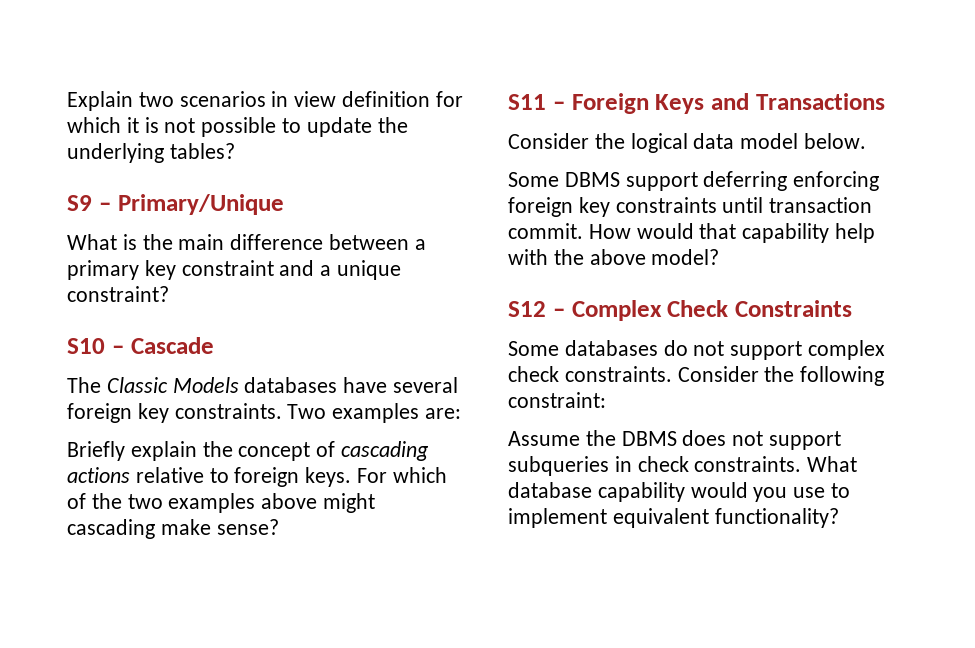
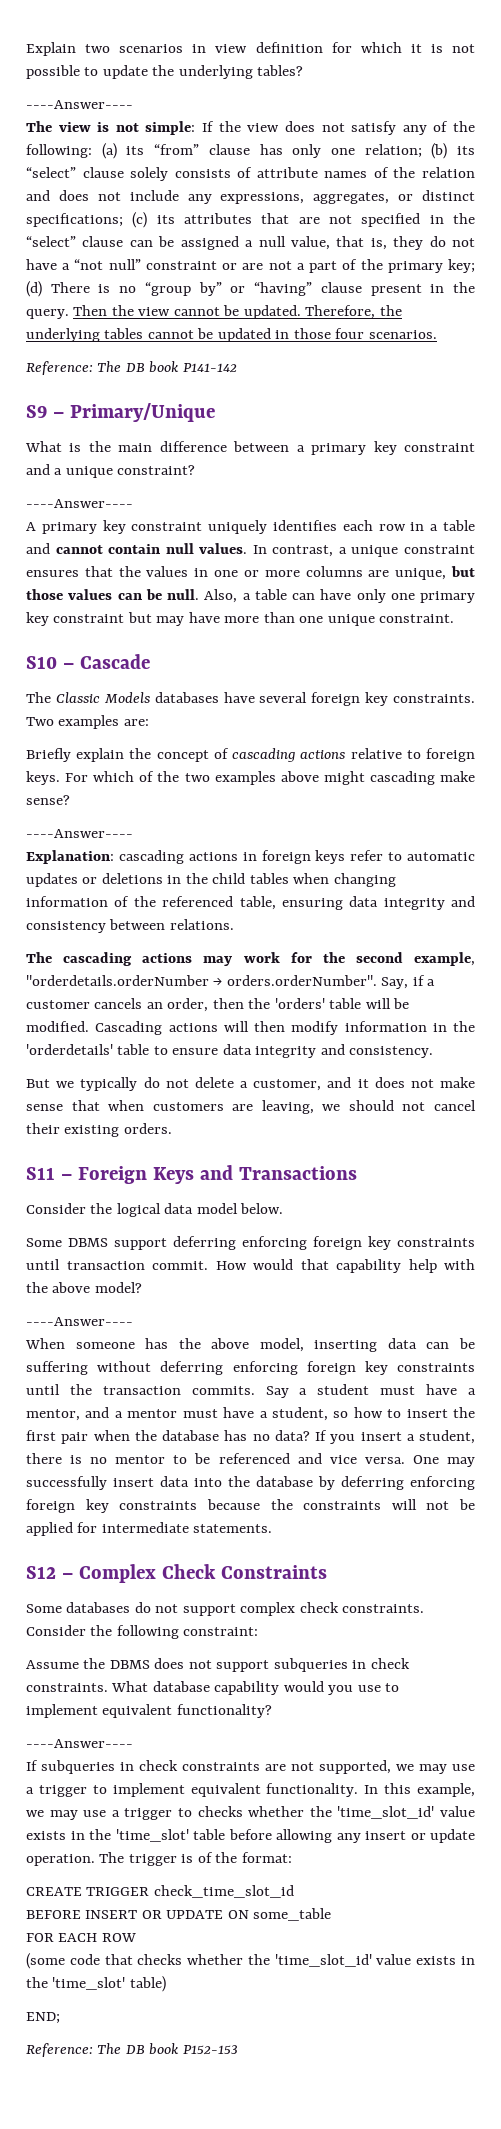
  Explain two scenarios in view definition for which it is not possible to update the underlying tables?
+ ----Answer----
+ The view is not simple: If the view does not satisfy any of the following: (a) its “from” clause has only one relation; (b) its “select” clause solely consists of attribute names of the relation and does not include any expressions, aggregates, or distinct specifications; (c) its attributes that are not specified in the “select” clause can be assigned a null value, that is, they do not have a “not null” constraint or are not a part of the primary key; (d) There is no “group by” or “having” clause present in the query. Then the view cannot be updated. Therefore, the underlying tables cannot be updated in those four scenarios.
+ Reference: The DB book P141-142
  What is the main difference between a primary key constraint and a unique constraint?
+ ----Answer----
+ A primary key constraint uniquely identifies each row in a table and cannot contain null values. In contrast, a unique constraint ensures that the values in one or more columns are unique, but those values can be null. Also, a table can have only one primary key constraint but may have more than one unique constraint.
  For which of the two examples above might cascading make sense?
+ ----Answer----
+ Explanation: cascading actions in foreign keys refer to automatic updates or deletions in the child tables when changing information of the referenced table, ensuring data integrity and consistency between relations.
+ The cascading actions may work for the second example, "orderdetails.orderNumber → orders.orderNumber". Say, if a customer cancels an order, then the 'orders' table will be modified. Cascading actions will then modify information in the 'orderdetails' table to ensure data integrity and consistency.
+ But we typically do not delete a customer, and it does not make sense that when customers are leaving, we should not cancel their existing orders.
  How would that capability help with the above model?
+ ----Answer----
+ When someone has the above model, inserting data can be suffering without deferring enforcing foreign key constraints until the transaction commits. Say a student must have a mentor, and a mentor must have a student, so how to insert the first pair when the database has no data? If you insert a student, there is no mentor to be referenced and vice versa. One may successfully insert data into the database by deferring enforcing foreign key constraints because the constraints will not be applied for intermediate statements.
  What database capability would you use to implement equivalent functionality?
+ ----Answer----
+ If subqueries in check constraints are not supported, we may use a trigger to implement equivalent functionality. In this example, we may use a trigger to checks whether the 'time_slot_id' value exists in the 'time_slot' table before allowing any insert or update operation. The trigger is of the format:
+ CREATE TRIGGER check_time_slot_id
+ BEFORE INSERT OR UPDATE ON some_table
+ FOR EACH ROW
+ (some code that checks whether the 'time_slot_id' value exists in the 'time_slot' table)
+ END;
+ Reference: The DB book P152-153

